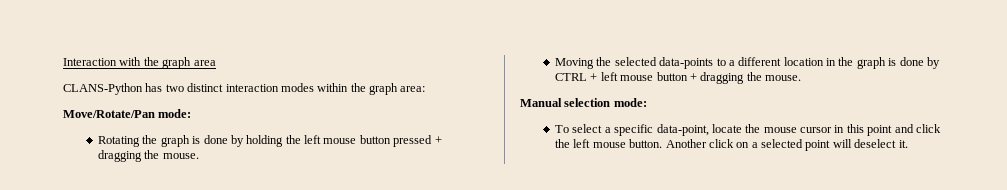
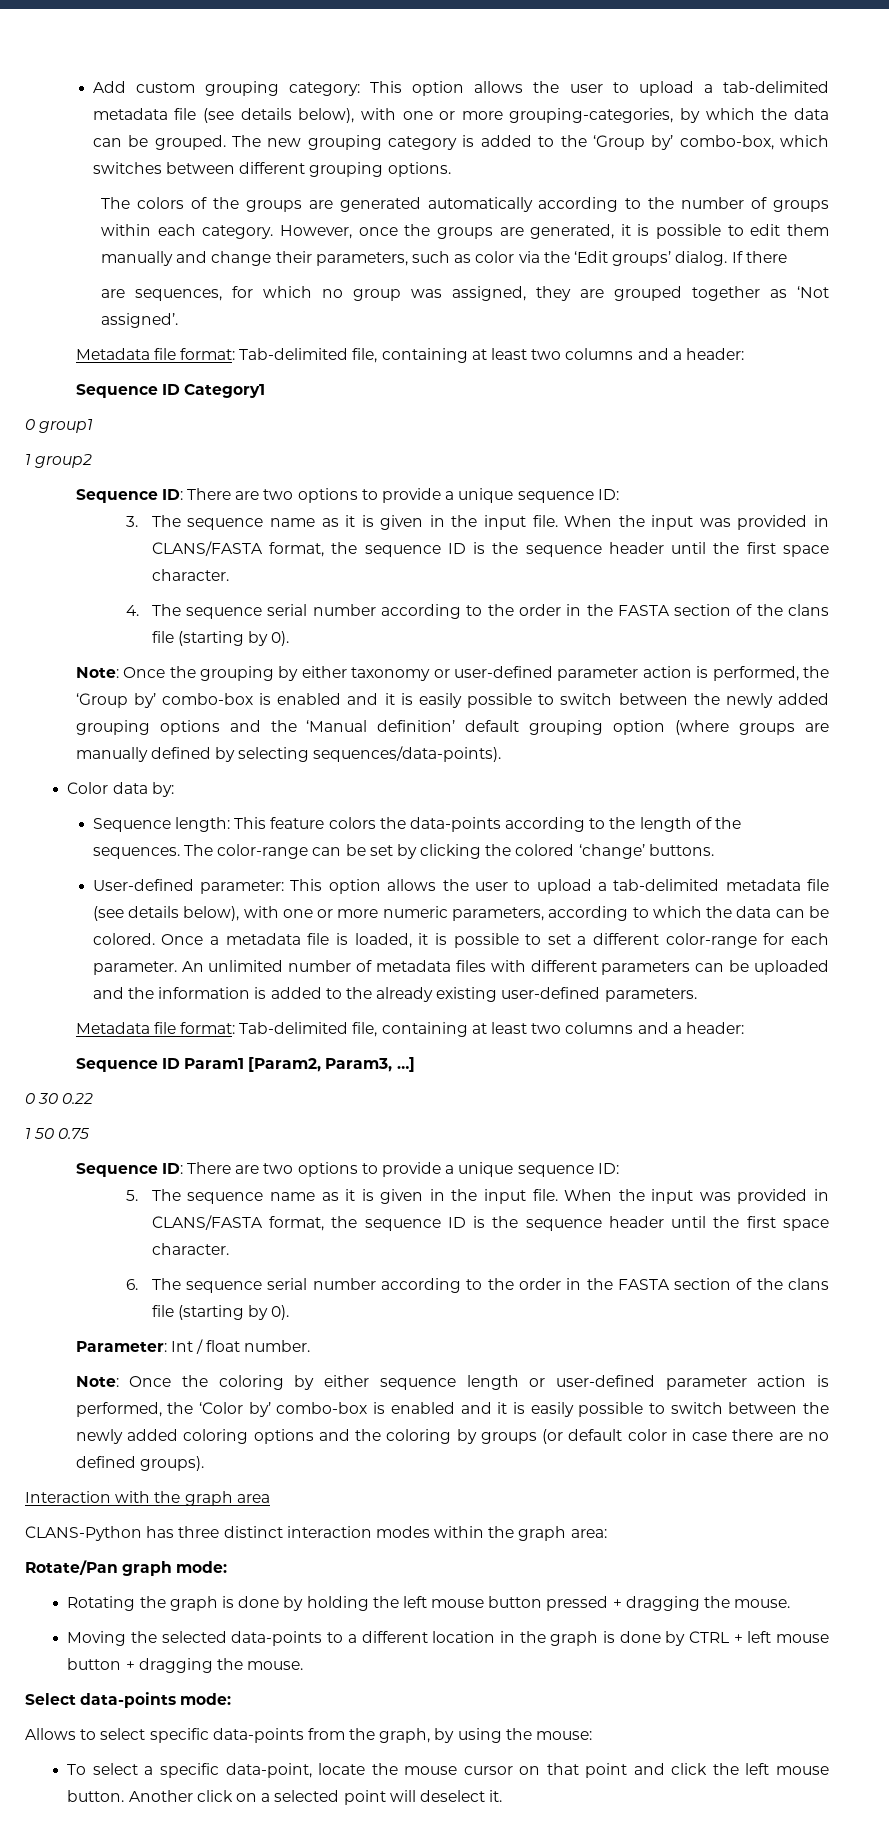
+ Add custom grouping category: This option allows the user to upload a tab-delimited metadata file (see details below), with one or more grouping-categories, by which the data can be grouped. The new grouping category is added to the ‘Group by’ combo-box, which switches between different grouping options.
+ The colors of the groups are generated automatically according to the number of groups within each category. However, once the groups are generated, it is possible to edit them manually and change their parameters, such as color via the ‘Edit groups’ dialog. If there
+ are sequences, for which no group was assigned, they are grouped together as ‘Not assigned’.
+ Metadata file format: Tab-delimited file, containing at least two columns and a header:
+ Sequence ID Category1
+ 0 group1
+ 1 group2
+ Sequence ID: There are two options to provide a unique sequence ID:
+ 3. The sequence name as it is given in the input file. When the input was provided in CLANS/FASTA format, the sequence ID is the sequence header until the first space character.
+ 4. The sequence serial number according to the order in the FASTA section of the clans file (starting by 0).
+ Note: Once the grouping by either taxonomy or user-defined parameter action is performed, the ‘Group by’ combo-box is enabled and it is easily possible to switch between the newly added grouping options and the ‘Manual definition’ default grouping option (where groups are manually defined by selecting sequences/data-points).
+ Color data by:
+ Sequence length: This feature colors the data-points according to the length of the sequences. The color-range can be set by clicking the colored ‘change’ buttons.
+ User-defined parameter: This option allows the user to upload a tab-delimited metadata file (see details below), with one or more numeric parameters, according to which the data can be colored. Once a metadata file is loaded, it is possible to set a different color-range for each parameter. An unlimited number of metadata files with different parameters can be uploaded and the information is added to the already existing user-defined parameters.
+ Metadata file format: Tab-delimited file, containing at least two columns and a header:
+ Sequence ID Param1 [Param2, Param3, …]
+ 0 30 0.22
+ 1 50 0.75
+ Sequence ID: There are two options to provide a unique sequence ID:
+ 5. The sequence name as it is given in the input file. When the input was provided in CLANS/FASTA format, the sequence ID is the sequence header until the first space character.
+ 6. The sequence serial number according to the order in the FASTA section of the clans file (starting by 0).
+ Parameter: Int / float number.
+ Note: Once the coloring by either sequence length or user-defined parameter action is performed, the ‘Color by’ combo-box is enabled and it is easily possible to switch between the newly added coloring options and the coloring by groups (or default color in case there are no defined groups).
- CLANS-Python has two distinct interaction modes within the graph area:
+ CLANS-Python has three distinct interaction modes within the graph area:
- Move/Rotate/Pan mode:
+ Rotate/Pan graph mode:
- Manual selection mode:
+ Select data-points mode:
+ Allows to select specific data-points from the graph, by using the mouse:
- To select a specific data-point, locate the mouse cursor in this point and click the left mouse button.
+ To select a specific data-point, locate the mouse cursor on that point and click the left mouse button.

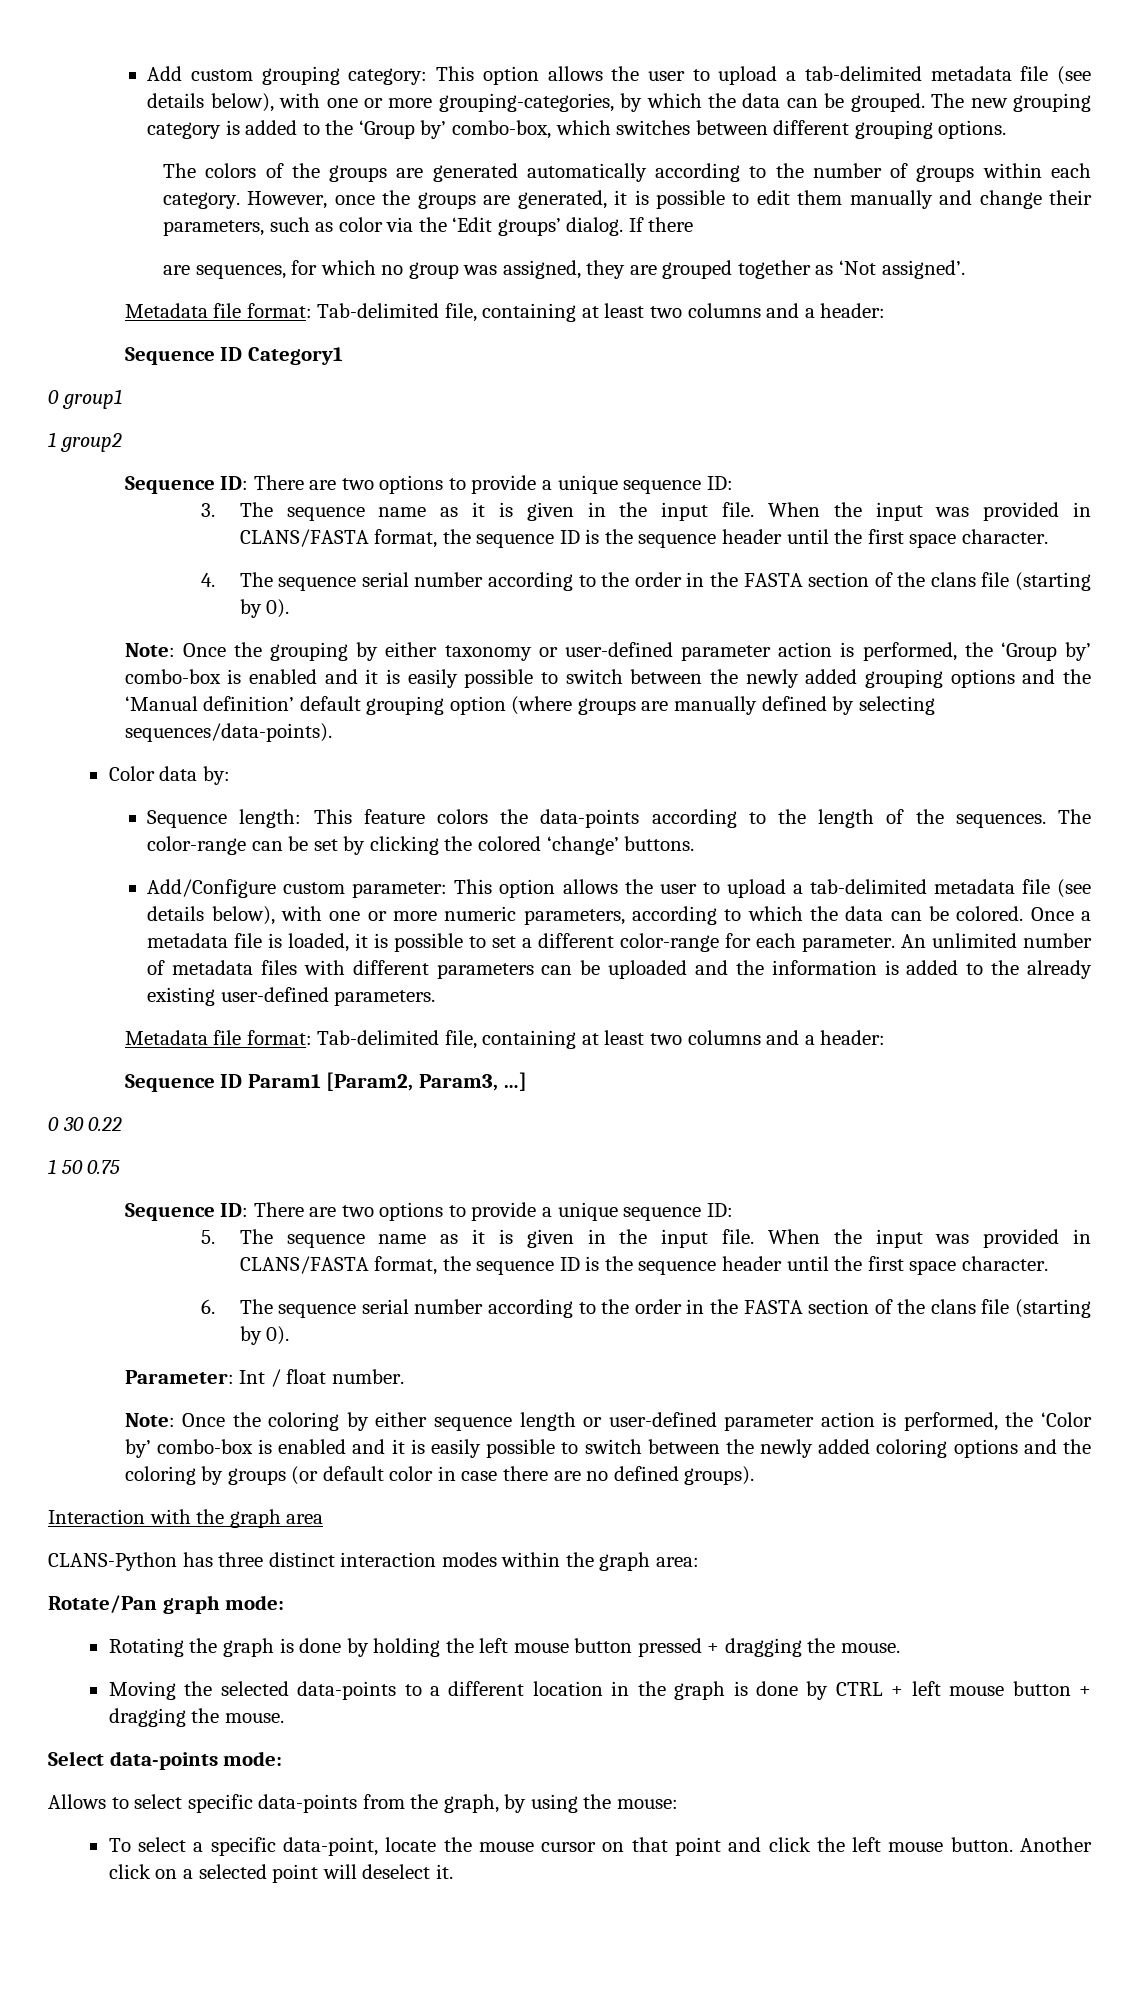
- User-defined parameter: This option allows the user to upload a tab-delimited metadata file (see details below), with one or more numeric parameters, according to which the data can be colored.
+ Add/Configure custom parameter: This option allows the user to upload a tab-delimited metadata file (see details below), with one or more numeric parameters, according to which the data can be colored.

